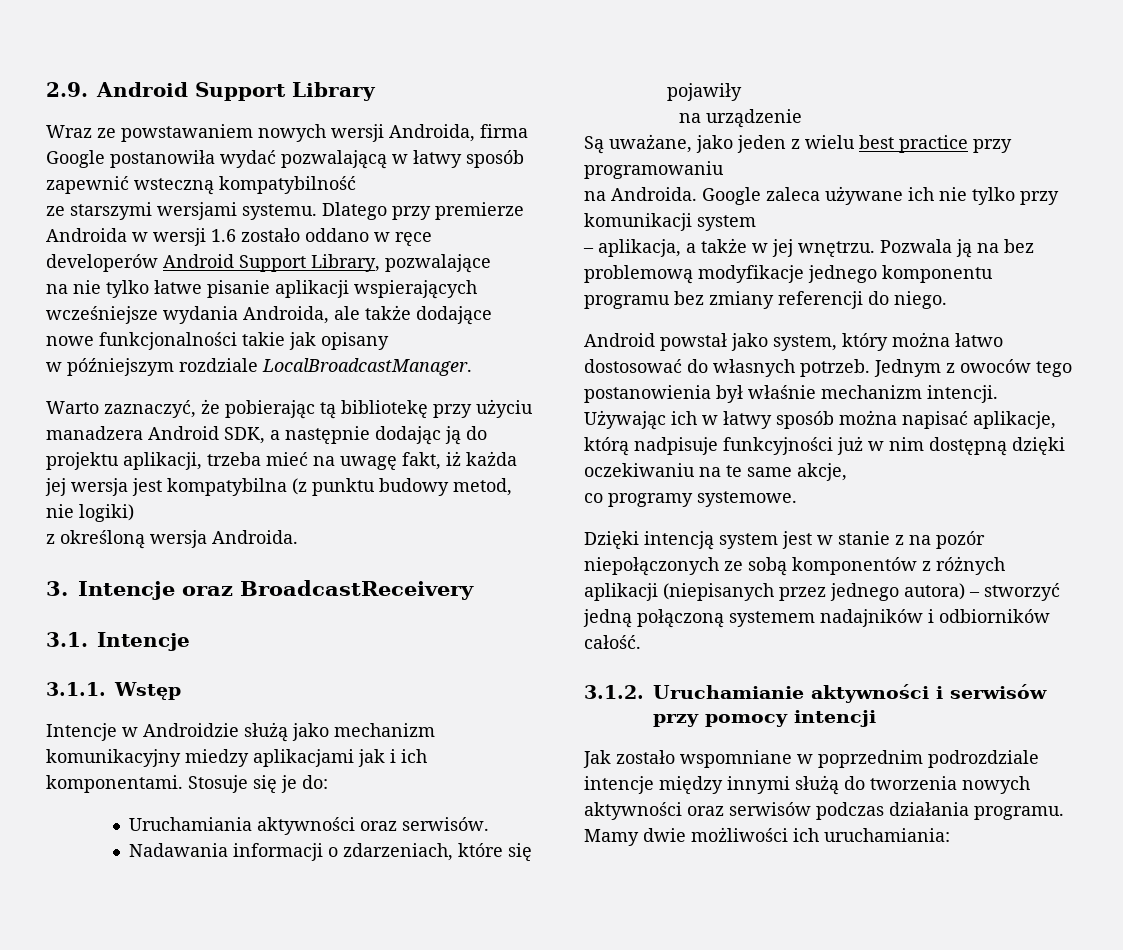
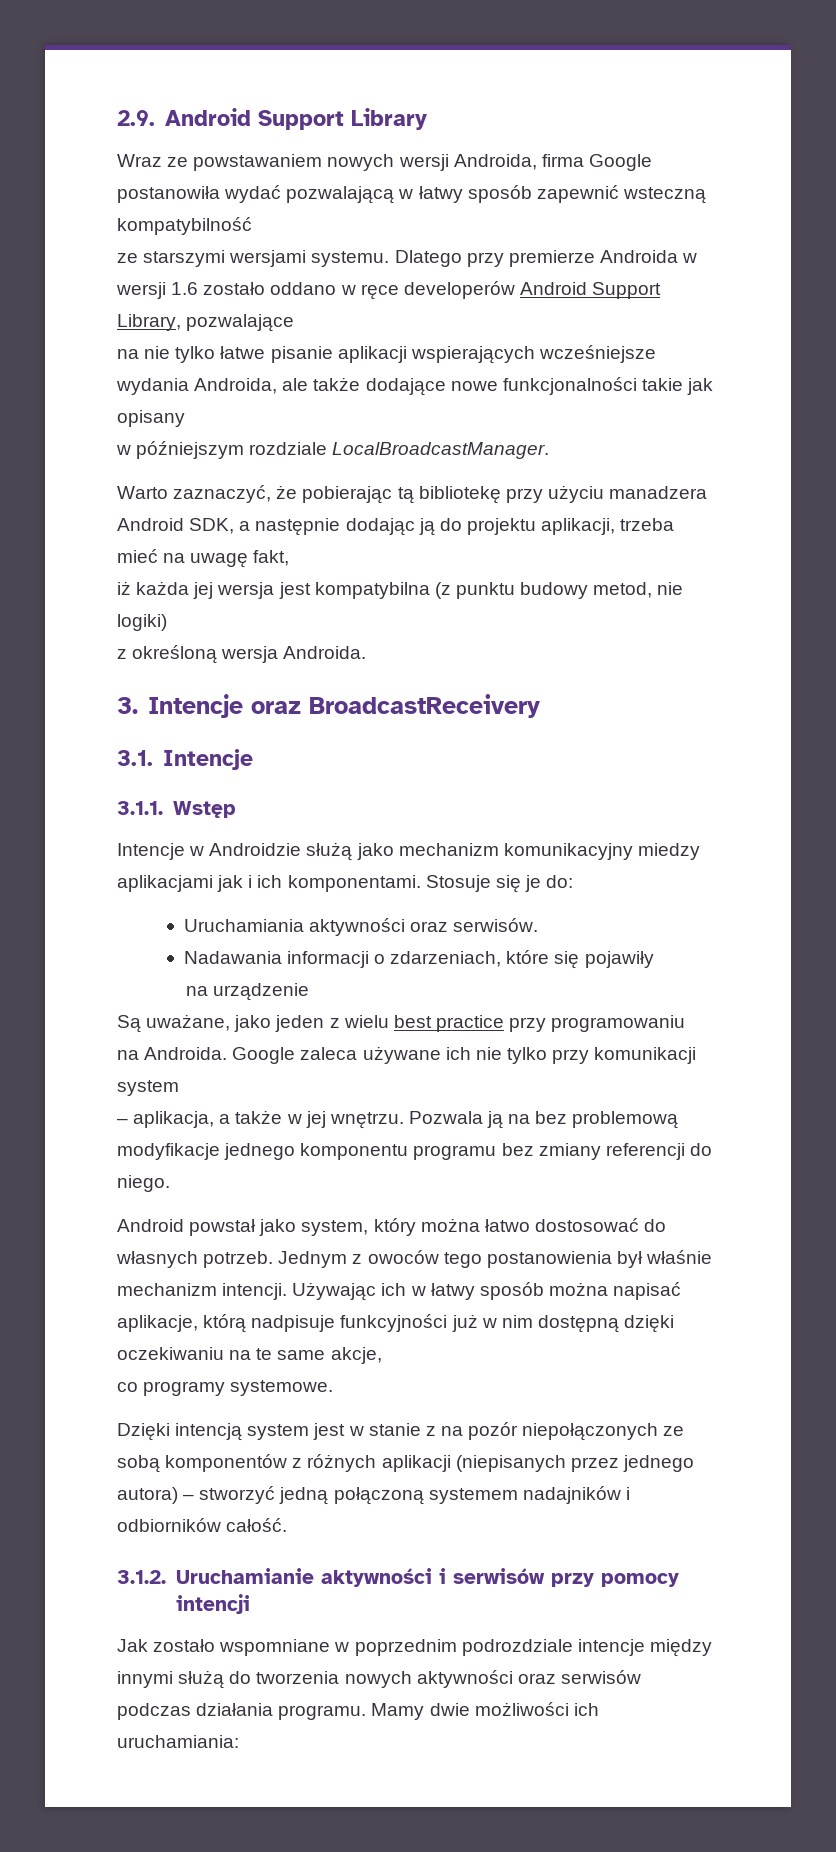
- Warto zaznaczyć, że pobierając tą bibliotekę przy użyciu manadzera Android SDK, a następnie dodając ją do projektu aplikacji, trzeba mieć na uwagę fakt, iż każda jej wersja jest kompatybilna (z punktu budowy metod, nie logiki)
+ Warto zaznaczyć, że pobierając tą bibliotekę przy użyciu manadzera Android SDK, a następnie dodając ją do projektu aplikacji, trzeba mieć na uwagę fakt,
+ iż każda jej wersja jest kompatybilna (z punktu budowy metod, nie logiki)

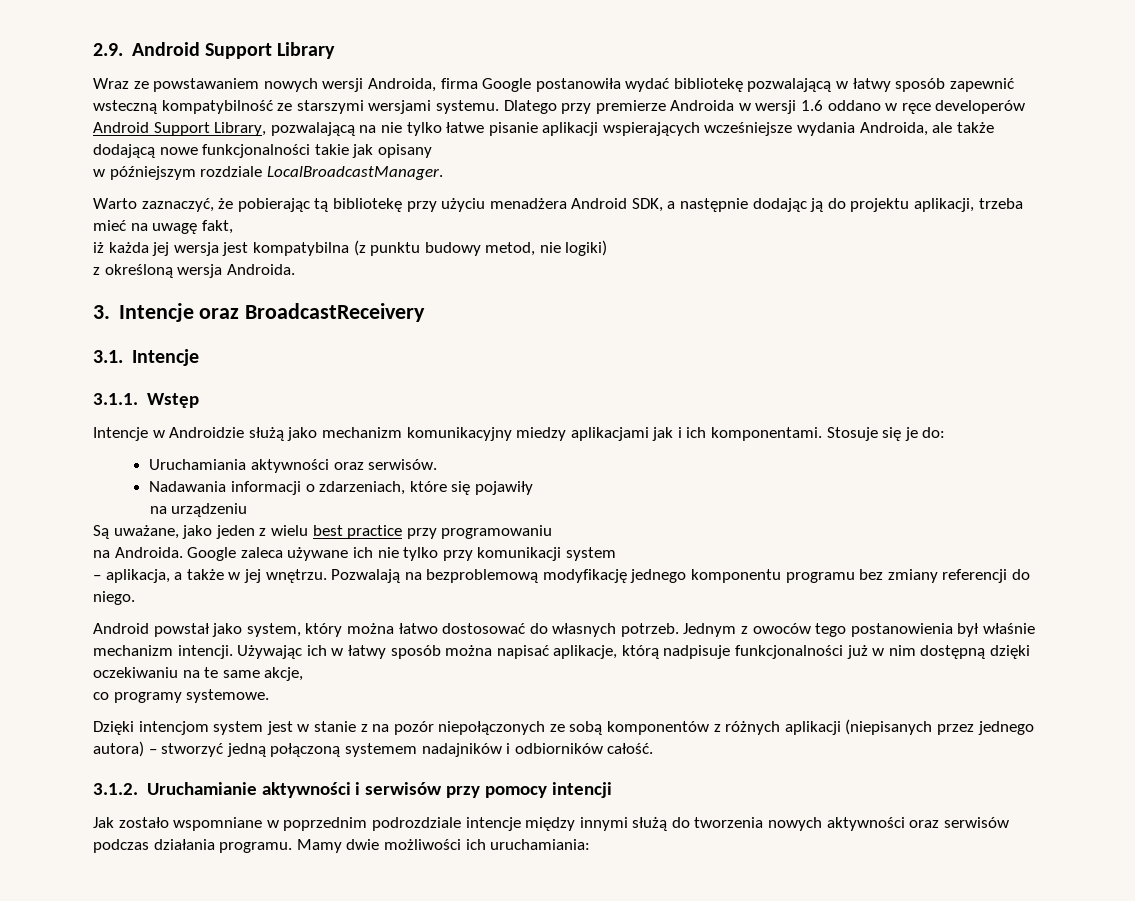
- Wraz ze powstawaniem nowych wersji Androida, firma Google postanowiła wydać pozwalającą w łatwy sposób zapewnić wsteczną kompatybilność
- ze starszymi wersjami systemu.
+ Wraz ze powstawaniem nowych wersji Androida, firma Google postanowiła wydać bibliotekę pozwalającą w łatwy sposób zapewnić wsteczną kompatybilność ze starszymi wersjami systemu.
- Dlatego przy premierze Androida w wersji 1.6 zostało oddano w ręce developerów Android Support Library, pozwalające
- na nie tylko łatwe pisanie aplikacji wspierających wcześniejsze wydania Androida, ale także dodające nowe funkcjonalności takie jak opisany
+ Dlatego przy premierze Androida w wersji 1.6 oddano w ręce developerów Android Support Library, pozwalającą na nie tylko łatwe pisanie aplikacji wspierających wcześniejsze wydania Androida, ale także dodającą nowe funkcjonalności takie jak opisany
- Warto zaznaczyć, że pobierając tą bibliotekę przy użyciu manadzera Android SDK, a następnie dodając ją do projektu aplikacji, trzeba mieć na uwagę fakt,
+ Warto zaznaczyć, że pobierając tą bibliotekę przy użyciu menadżera Android SDK, a następnie dodając ją do projektu aplikacji, trzeba mieć na uwagę fakt,
- na urządzenie
+ na urządzeniu
- Pozwala ją na bez problemową modyfikacje jednego komponentu programu bez zmiany referencji do niego.
+ Pozwalają na bezproblemową modyfikację jednego komponentu programu bez zmiany referencji do niego.
- Używając ich w łatwy sposób można napisać aplikacje, którą nadpisuje funkcyjności już w nim dostępną dzięki oczekiwaniu na te same akcje,
+ Używając ich w łatwy sposób można napisać aplikacje, którą nadpisuje funkcjonalności już w nim dostępną dzięki oczekiwaniu na te same akcje,
- Dzięki intencją system jest w stanie z na pozór niepołączonych ze sobą komponentów z różnych aplikacji (niepisanych przez jednego autora) – stworzyć jedną połączoną systemem nadajników i odbiorników całość.
+ Dzięki intencjom system jest w stanie z na pozór niepołączonych ze sobą komponentów z różnych aplikacji (niepisanych przez jednego autora) – stworzyć jedną połączoną systemem nadajników i odbiorników całość.

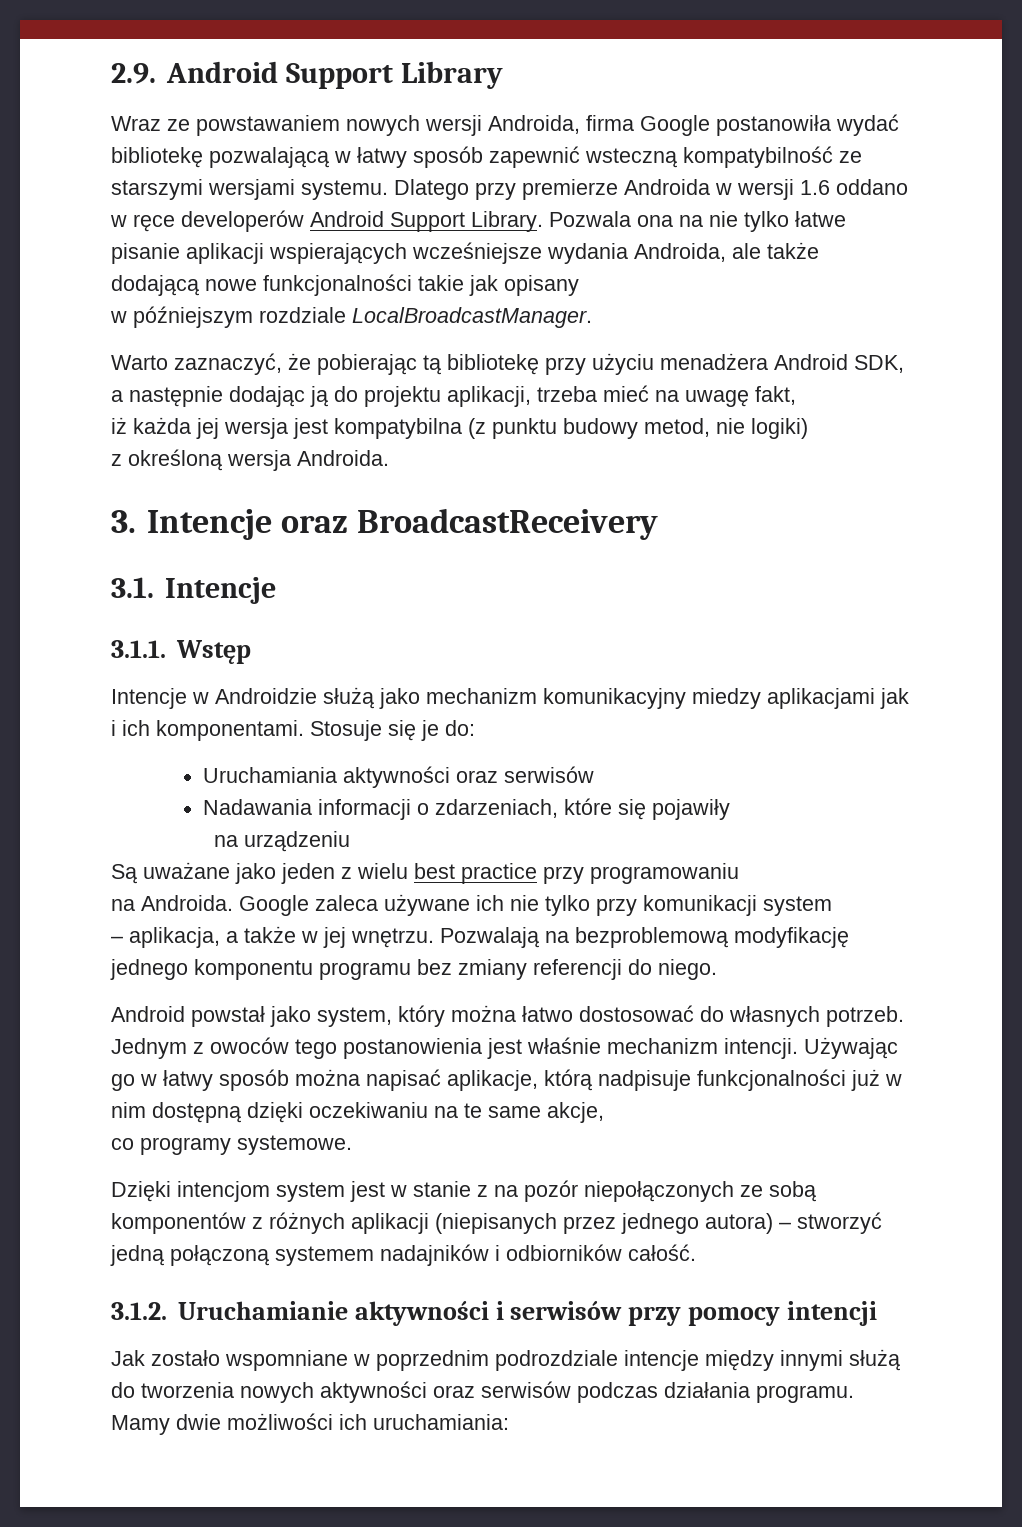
- Dlatego przy premierze Androida w wersji 1.6 oddano w ręce developerów Android Support Library, pozwalającą na nie tylko łatwe pisanie aplikacji wspierających wcześniejsze wydania Androida, ale także dodającą nowe funkcjonalności takie jak opisany
+ Dlatego przy premierze Androida w wersji 1.6 oddano w ręce developerów Android Support Library. Pozwala ona na nie tylko łatwe pisanie aplikacji wspierających wcześniejsze wydania Androida, ale także dodającą nowe funkcjonalności takie jak opisany
- Uruchamiania aktywności oraz serwisów.
+ Uruchamiania aktywności oraz serwisów
- Są uważane, jako jeden z wielu best practice przy programowaniu
+ Są uważane jako jeden z wielu best practice przy programowaniu
- Jednym z owoców tego postanowienia był właśnie mechanizm intencji.
+ Jednym z owoców tego postanowienia jest właśnie mechanizm intencji.
- Używając ich w łatwy sposób można napisać aplikacje, którą nadpisuje funkcjonalności już w nim dostępną dzięki oczekiwaniu na te same akcje,
+ Używając go w łatwy sposób można napisać aplikacje, którą nadpisuje funkcjonalności już w nim dostępną dzięki oczekiwaniu na te same akcje,

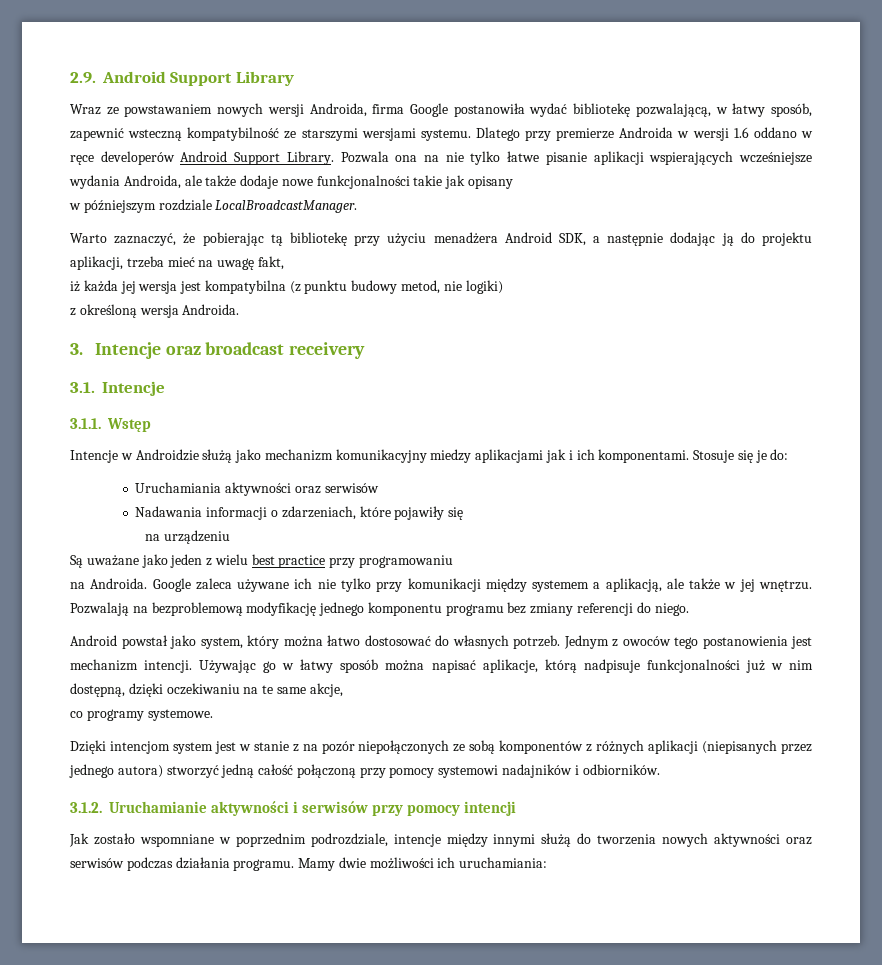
- Wraz ze powstawaniem nowych wersji Androida, firma Google postanowiła wydać bibliotekę pozwalającą w łatwy sposób zapewnić wsteczną kompatybilność ze starszymi wersjami systemu.
+ Wraz ze powstawaniem nowych wersji Androida, firma Google postanowiła wydać bibliotekę pozwalającą, w łatwy sposób, zapewnić wsteczną kompatybilność ze starszymi wersjami systemu.
- Pozwala ona na nie tylko łatwe pisanie aplikacji wspierających wcześniejsze wydania Androida, ale także dodającą nowe funkcjonalności takie jak opisany
+ Pozwala ona na nie tylko łatwe pisanie aplikacji wspierających wcześniejsze wydania Androida, ale także dodaje nowe funkcjonalności takie jak opisany
- 3. Intencje oraz BroadcastReceivery
+ 3. Intencje oraz broadcast receivery
- Nadawania informacji o zdarzeniach, które się pojawiły
+ Nadawania informacji o zdarzeniach, które pojawiły się
- Google zaleca używane ich nie tylko przy komunikacji system
- – aplikacja, a także w jej wnętrzu.
+ Google zaleca używane ich nie tylko przy komunikacji między systemem a aplikacją, ale także w jej wnętrzu.
- Jednym z owoców tego postanowienia jest właśnie mechanizm intencji.
+ Jednym z owoców tego postanowienia jest mechanizm intencji.
- Używając go w łatwy sposób można napisać aplikacje, którą nadpisuje funkcjonalności już w nim dostępną dzięki oczekiwaniu na te same akcje,
+ Używając go w łatwy sposób można napisać aplikacje, którą nadpisuje funkcjonalności już w nim dostępną, dzięki oczekiwaniu na te same akcje,
- Dzięki intencjom system jest w stanie z na pozór niepołączonych ze sobą komponentów z różnych aplikacji (niepisanych przez jednego autora) – stworzyć jedną połączoną systemem nadajników i odbiorników całość.
+ Dzięki intencjom system jest w stanie z na pozór niepołączonych ze sobą komponentów z różnych aplikacji (niepisanych przez jednego autora) stworzyć jedną całość połączoną przy pomocy systemowi nadajników i odbiorników.
- Jak zostało wspomniane w poprzednim podrozdziale intencje między innymi służą do tworzenia nowych aktywności oraz serwisów podczas działania programu.
+ Jak zostało wspomniane w poprzednim podrozdziale, intencje między innymi służą do tworzenia nowych aktywności oraz serwisów podczas działania programu.

